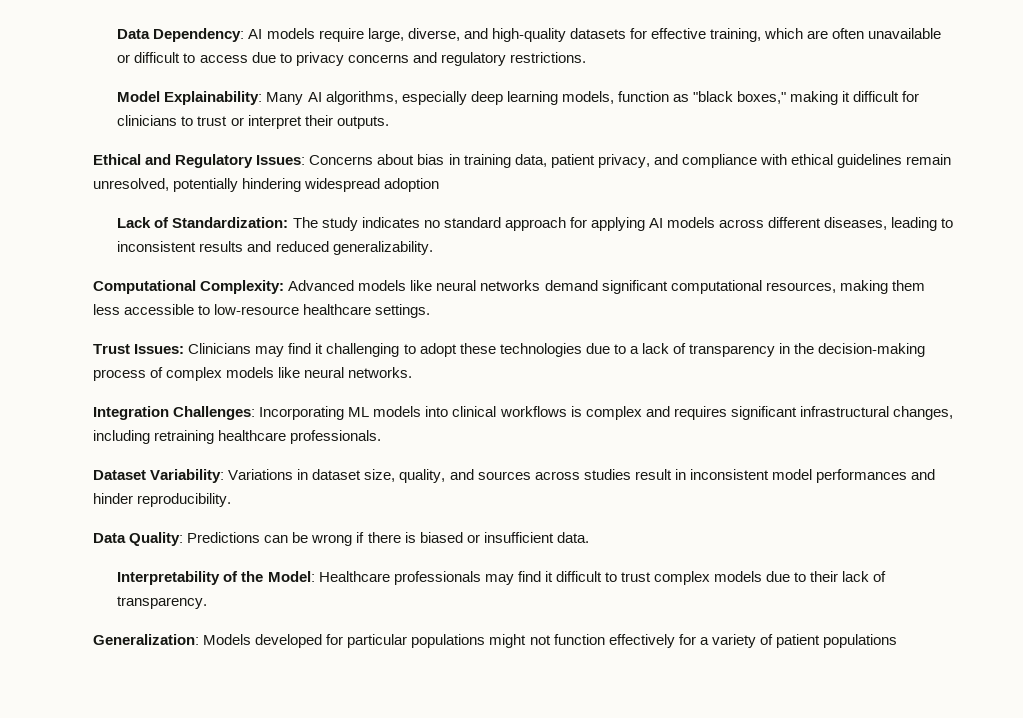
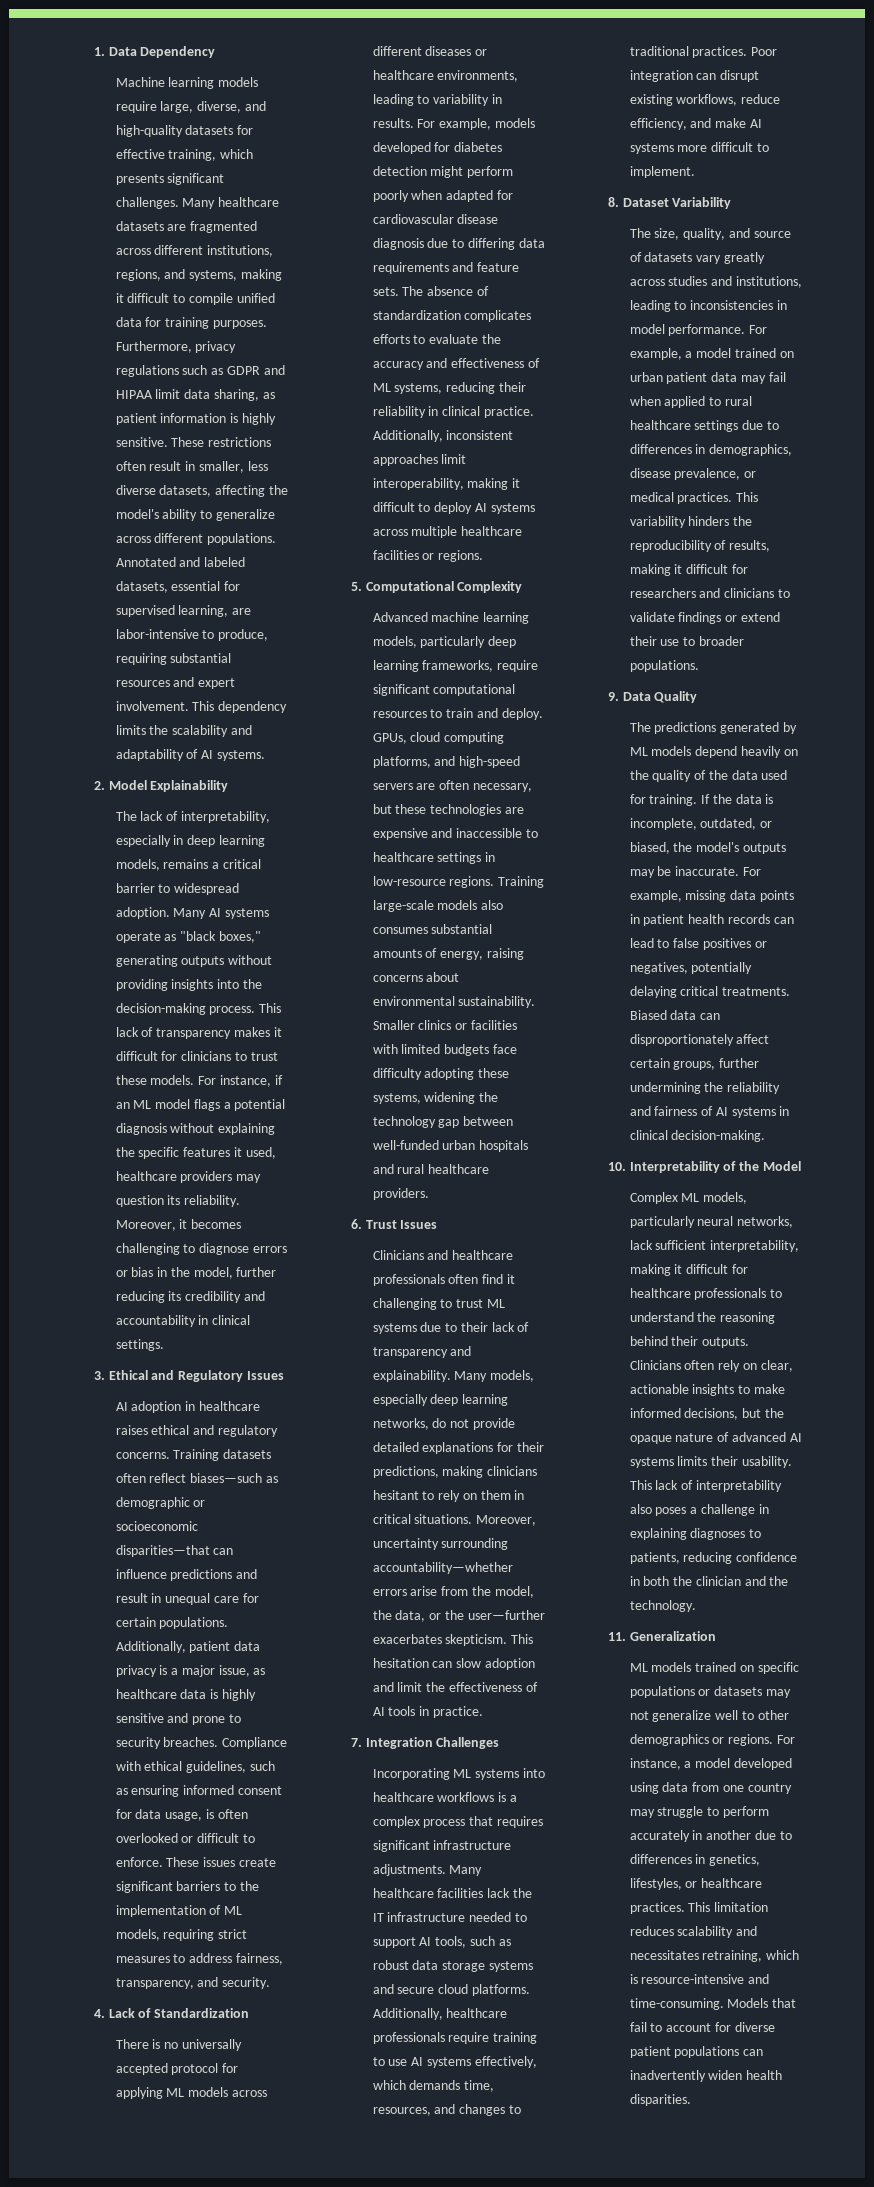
- Data Dependency: AI models require large, diverse, and high-quality datasets for effective training, which are often unavailable or difficult to access due to privacy concerns and regulatory restrictions.
- Model Explainability: Many AI algorithms, especially deep learning models, function as "black boxes," making it difficult for clinicians to trust or interpret their outputs.
- Ethical and Regulatory Issues: Concerns about bias in training data, patient privacy, and compliance with ethical guidelines remain unresolved, potentially hindering widespread adoption
- Lack of Standardization: The study indicates no standard approach for applying AI models across different diseases, leading to inconsistent results and reduced generalizability.
- Computational Complexity: Advanced models like neural networks demand significant computational resources, making them less accessible to low-resource healthcare settings.
- Trust Issues: Clinicians may find it challenging to adopt these technologies due to a lack of transparency in the decision-making process of complex models like neural networks.
- Integration Challenges: Incorporating ML models into clinical workflows is complex and requires significant infrastructural changes, including retraining healthcare professionals.
- Dataset Variability: Variations in dataset size, quality, and sources across studies result in inconsistent model performances and hinder reproducibility.
- Data Quality: Predictions can be wrong if there is biased or insufficient data.
- Interpretability of the Model: Healthcare professionals may find it difficult to trust complex models due to their lack of transparency.
- Generalization: Models developed for particular populations might not function effectively for a variety of patient populations
+ 1. Data Dependency
+ Machine learning models require large, diverse, and high-quality datasets for effective training, which presents significant challenges. Many healthcare datasets are fragmented across different institutions, regions, and systems, making it difficult to compile unified data for training purposes. Furthermore, privacy regulations such as GDPR and HIPAA limit data sharing, as patient information is highly sensitive. These restrictions often result in smaller, less diverse datasets, affecting the model's ability to generalize across different populations. Annotated and labeled datasets, essential for supervised learning, are labor-intensive to produce, requiring substantial resources and expert involvement. This dependency limits the scalability and adaptability of AI systems.
+ 2. Model Explainability
+ The lack of interpretability, especially in deep learning models, remains a critical barrier to widespread adoption. Many AI systems operate as "black boxes," generating outputs without providing insights into the decision-making process. This lack of transparency makes it difficult for clinicians to trust these models. For instance, if an ML model flags a potential diagnosis without explaining the specific features it used, healthcare providers may question its reliability. Moreover, it becomes challenging to diagnose errors or bias in the model, further reducing its credibility and accountability in clinical settings.
+ 3. Ethical and Regulatory Issues
+ AI adoption in healthcare raises ethical and regulatory concerns. Training datasets often reflect biases—such as demographic or socioeconomic disparities—that can influence predictions and result in unequal care for certain populations. Additionally, patient data privacy is a major issue, as healthcare data is highly sensitive and prone to security breaches. Compliance with ethical guidelines, such as ensuring informed consent for data usage, is often overlooked or difficult to enforce. These issues create significant barriers to the implementation of ML models, requiring strict measures to address fairness, transparency, and security.
+ 4. Lack of Standardization
+ There is no universally accepted protocol for applying ML models across different diseases or healthcare environments, leading to variability in results. For example, models developed for diabetes detection might perform poorly when adapted for cardiovascular disease diagnosis due to differing data requirements and feature sets. The absence of standardization complicates efforts to evaluate the accuracy and effectiveness of ML systems, reducing their reliability in clinical practice. Additionally, inconsistent approaches limit interoperability, making it difficult to deploy AI systems across multiple healthcare facilities or regions.
+ 5. Computational Complexity
+ Advanced machine learning models, particularly deep learning frameworks, require significant computational resources to train and deploy. GPUs, cloud computing platforms, and high-speed servers are often necessary, but these technologies are expensive and inaccessible to healthcare settings in low-resource regions. Training large-scale models also consumes substantial amounts of energy, raising concerns about environmental sustainability. Smaller clinics or facilities with limited budgets face difficulty adopting these systems, widening the technology gap between well-funded urban hospitals and rural healthcare providers.
+ 6. Trust Issues
+ Clinicians and healthcare professionals often find it challenging to trust ML systems due to their lack of transparency and explainability. Many models, especially deep learning networks, do not provide detailed explanations for their predictions, making clinicians hesitant to rely on them in critical situations. Moreover, uncertainty surrounding accountability—whether errors arise from the model, the data, or the user—further exacerbates skepticism. This hesitation can slow adoption and limit the effectiveness of AI tools in practice.
+ 7. Integration Challenges
+ Incorporating ML systems into healthcare workflows is a complex process that requires significant infrastructure adjustments. Many healthcare facilities lack the IT infrastructure needed to support AI tools, such as robust data storage systems and secure cloud platforms. Additionally, healthcare professionals require training to use AI systems effectively, which demands time, resources, and changes to traditional practices. Poor integration can disrupt existing workflows, reduce efficiency, and make AI systems more difficult to implement.
+ 8. Dataset Variability
+ The size, quality, and source of datasets vary greatly across studies and institutions, leading to inconsistencies in model performance. For example, a model trained on urban patient data may fail when applied to rural healthcare settings due to differences in demographics, disease prevalence, or medical practices. This variability hinders the reproducibility of results, making it difficult for researchers and clinicians to validate findings or extend their use to broader populations.
+ 9. Data Quality
+ The predictions generated by ML models depend heavily on the quality of the data used for training. If the data is incomplete, outdated, or biased, the model's outputs may be inaccurate. For example, missing data points in patient health records can lead to false positives or negatives, potentially delaying critical treatments. Biased data can disproportionately affect certain groups, further undermining the reliability and fairness of AI systems in clinical decision-making.
+ 10. Interpretability of the Model
+ Complex ML models, particularly neural networks, lack sufficient interpretability, making it difficult for healthcare professionals to understand the reasoning behind their outputs. Clinicians often rely on clear, actionable insights to make informed decisions, but the opaque nature of advanced AI systems limits their usability. This lack of interpretability also poses a challenge in explaining diagnoses to patients, reducing confidence in both the clinician and the technology.
+ 11. Generalization
+ ML models trained on specific populations or datasets may not generalize well to other demographics or regions. For instance, a model developed using data from one country may struggle to perform accurately in another due to differences in genetics, lifestyles, or healthcare practices. This limitation reduces scalability and necessitates retraining, which is resource-intensive and time-consuming. Models that fail to account for diverse patient populations can inadvertently widen health disparities.

